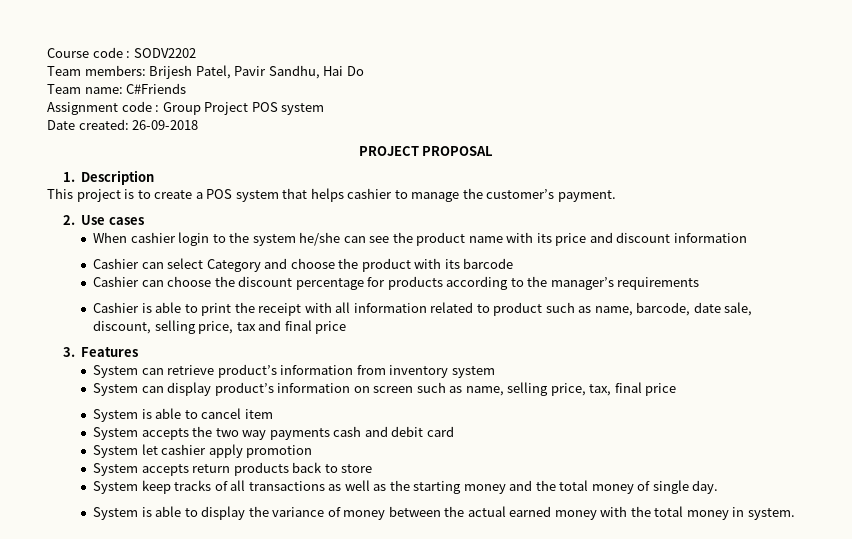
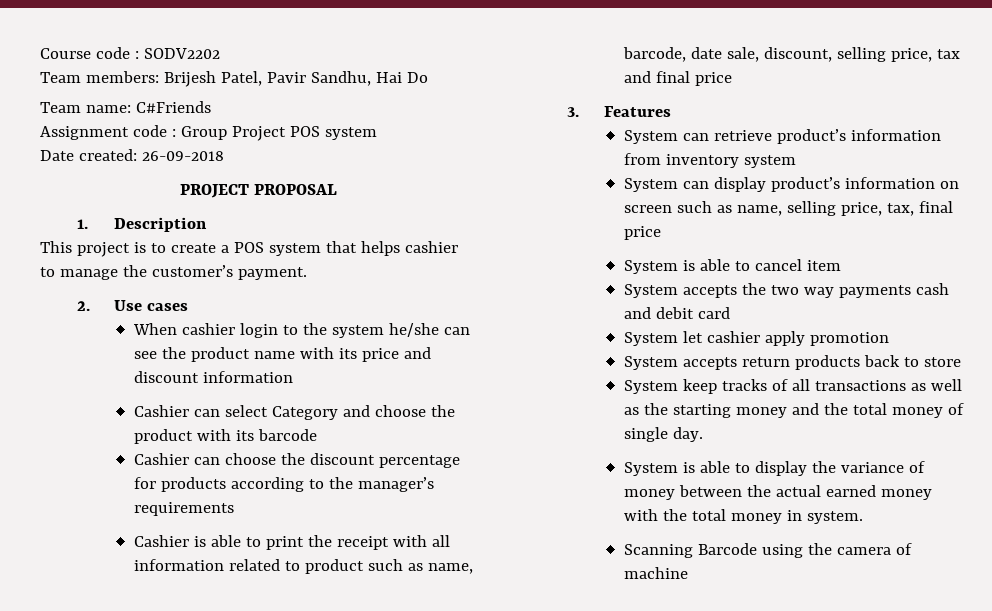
+ Scanning Barcode using the camera of machine

